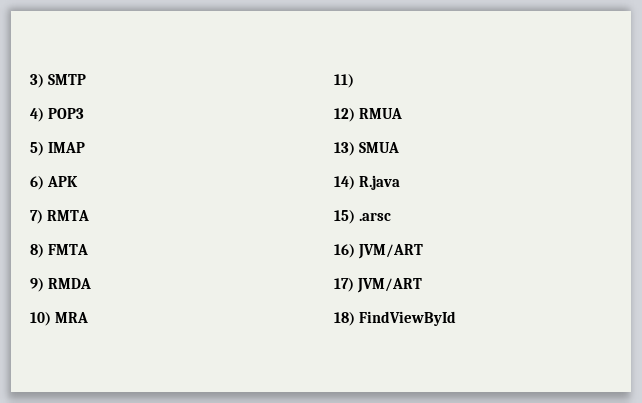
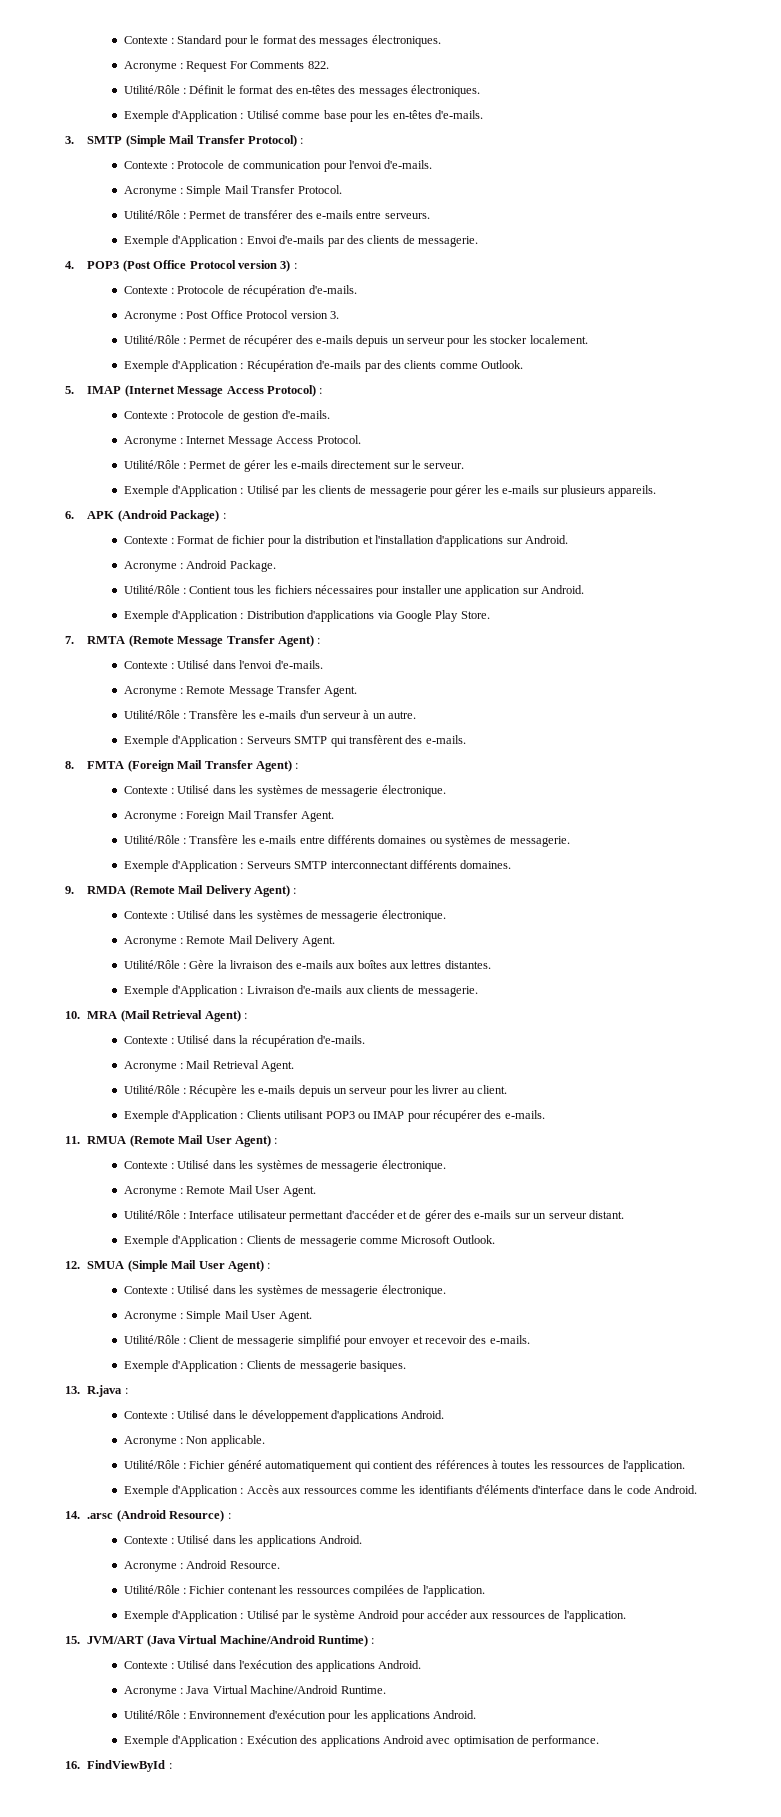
- 3) SMTP
- 4) POP3
- 5) IMAP
- 6) APK
- 7) RMTA
- 8) FMTA
- 9) RMDA
- 10) MRA
- 11)
- 12) RMUA
- 13) SMUA
- 14) R.java
- 15) .arsc
- 16) JVM/ART
- 17) JVM/ART
- 18) FindViewById
+ Contexte : Standard pour le format des messages électroniques.
+ Acronyme : Request For Comments 822.
+ Utilité/Rôle : Définit le format des en-têtes des messages électroniques.
+ Exemple d'Application : Utilisé comme base pour les en-têtes d'e-mails.
+ 3. SMTP (Simple Mail Transfer Protocol) :
+ Contexte : Protocole de communication pour l'envoi d'e-mails.
+ Acronyme : Simple Mail Transfer Protocol.
+ Utilité/Rôle : Permet de transférer des e-mails entre serveurs.
+ Exemple d'Application : Envoi d'e-mails par des clients de messagerie.
+ 4. POP3 (Post Office Protocol version 3) :
+ Contexte : Protocole de récupération d'e-mails.
+ Acronyme : Post Office Protocol version 3.
+ Utilité/Rôle : Permet de récupérer des e-mails depuis un serveur pour les stocker localement.
+ Exemple d'Application : Récupération d'e-mails par des clients comme Outlook.
+ 5. IMAP (Internet Message Access Protocol) :
+ Contexte : Protocole de gestion d'e-mails.
+ Acronyme : Internet Message Access Protocol.
+ Utilité/Rôle : Permet de gérer les e-mails directement sur le serveur.
+ Exemple d'Application : Utilisé par les clients de messagerie pour gérer les e-mails sur plusieurs appareils.
+ 6. APK (Android Package) :
+ Contexte : Format de fichier pour la distribution et l'installation d'applications sur Android.
+ Acronyme : Android Package.
+ Utilité/Rôle : Contient tous les fichiers nécessaires pour installer une application sur Android.
+ Exemple d'Application : Distribution d'applications via Google Play Store.
+ 7. RMTA (Remote Message Transfer Agent) :
+ Contexte : Utilisé dans l'envoi d'e-mails.
+ Acronyme : Remote Message Transfer Agent.
+ Utilité/Rôle : Transfère les e-mails d'un serveur à un autre.
+ Exemple d'Application : Serveurs SMTP qui transfèrent des e-mails.
+ 8. FMTA (Foreign Mail Transfer Agent) :
+ Contexte : Utilisé dans les systèmes de messagerie électronique.
+ Acronyme : Foreign Mail Transfer Agent.
+ Utilité/Rôle : Transfère les e-mails entre différents domaines ou systèmes de messagerie.
+ Exemple d'Application : Serveurs SMTP interconnectant différents domaines.
+ 9. RMDA (Remote Mail Delivery Agent) :
+ Contexte : Utilisé dans les systèmes de messagerie électronique.
+ Acronyme : Remote Mail Delivery Agent.
+ Utilité/Rôle : Gère la livraison des e-mails aux boîtes aux lettres distantes.
+ Exemple d'Application : Livraison d'e-mails aux clients de messagerie.
+ 10. MRA (Mail Retrieval Agent) :
+ Contexte : Utilisé dans la récupération d'e-mails.
+ Acronyme : Mail Retrieval Agent.
+ Utilité/Rôle : Récupère les e-mails depuis un serveur pour les livrer au client.
+ Exemple d'Application : Clients utilisant POP3 ou IMAP pour récupérer des e-mails.
+ 11. RMUA (Remote Mail User Agent) :
+ Contexte : Utilisé dans les systèmes de messagerie électronique.
+ Acronyme : Remote Mail User Agent.
+ Utilité/Rôle : Interface utilisateur permettant d'accéder et de gérer des e-mails sur un serveur distant.
+ Exemple d'Application : Clients de messagerie comme Microsoft Outlook.
+ 12. SMUA (Simple Mail User Agent) :
+ Contexte : Utilisé dans les systèmes de messagerie électronique.
+ Acronyme : Simple Mail User Agent.
+ Utilité/Rôle : Client de messagerie simplifié pour envoyer et recevoir des e-mails.
+ Exemple d'Application : Clients de messagerie basiques.
+ 13. R.java :
+ Contexte : Utilisé dans le développement d'applications Android.
+ Acronyme : Non applicable.
+ Utilité/Rôle : Fichier généré automatiquement qui contient des références à toutes les ressources de l'application.
+ Exemple d'Application : Accès aux ressources comme les identifiants d'éléments d'interface dans le code Android.
+ 14. .arsc (Android Resource) :
+ Contexte : Utilisé dans les applications Android.
+ Acronyme : Android Resource.
+ Utilité/Rôle : Fichier contenant les ressources compilées de l'application.
+ Exemple d'Application : Utilisé par le système Android pour accéder aux ressources de l'application.
+ 15. JVM/ART (Java Virtual Machine/Android Runtime) :
+ Contexte : Utilisé dans l'exécution des applications Android.
+ Acronyme : Java Virtual Machine/Android Runtime.
+ Utilité/Rôle : Environnement d'exécution pour les applications Android.
+ Exemple d'Application : Exécution des applications Android avec optimisation de performance.
+ 16. FindViewById :

